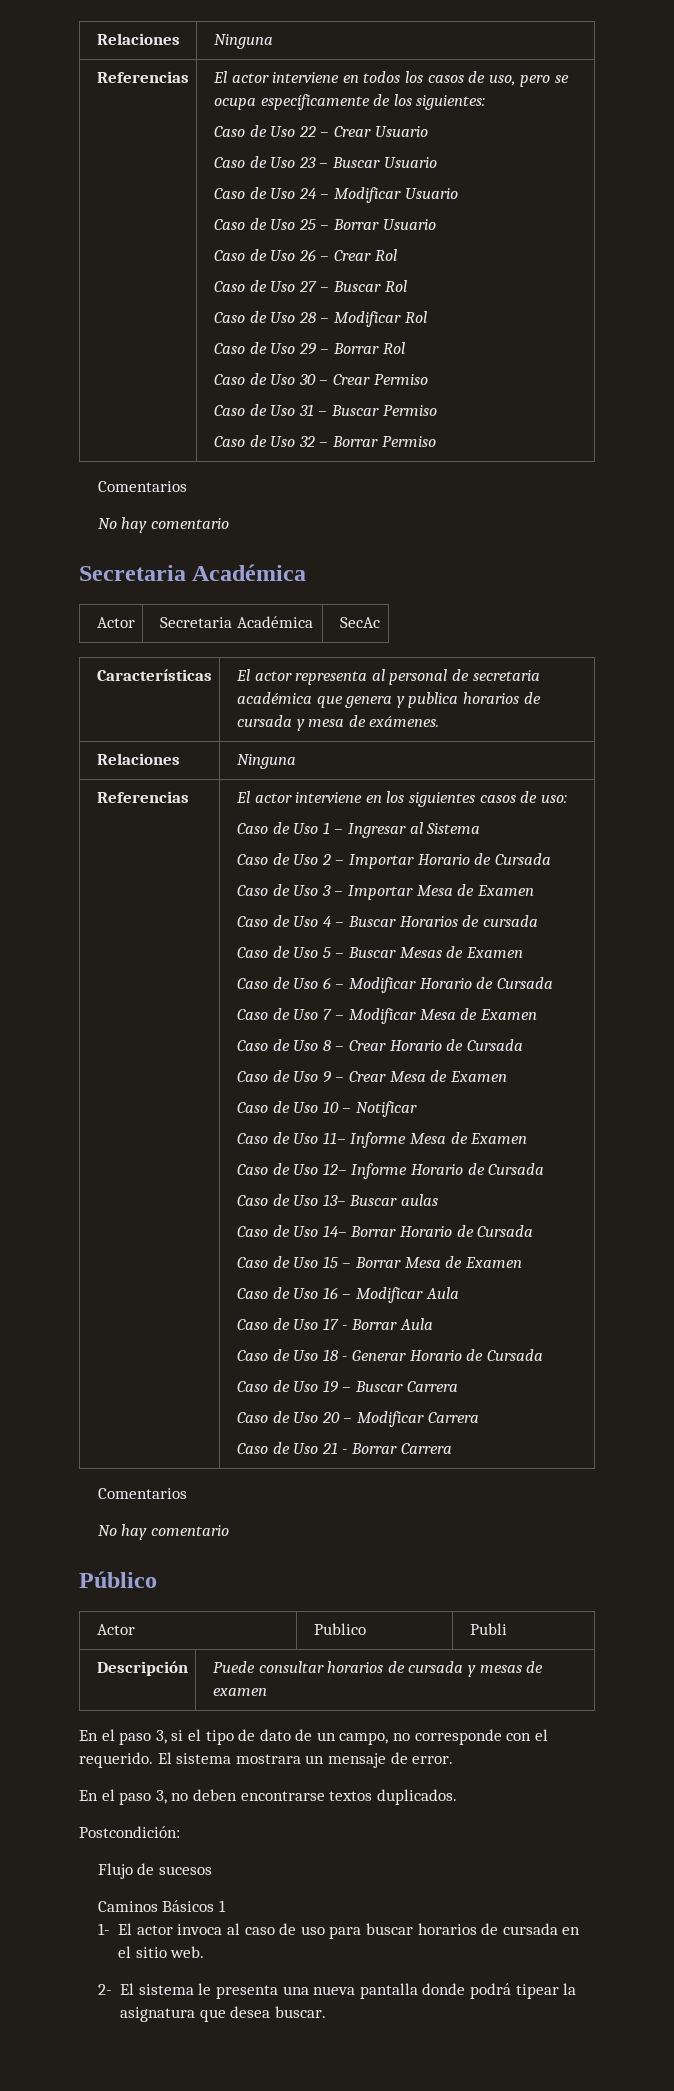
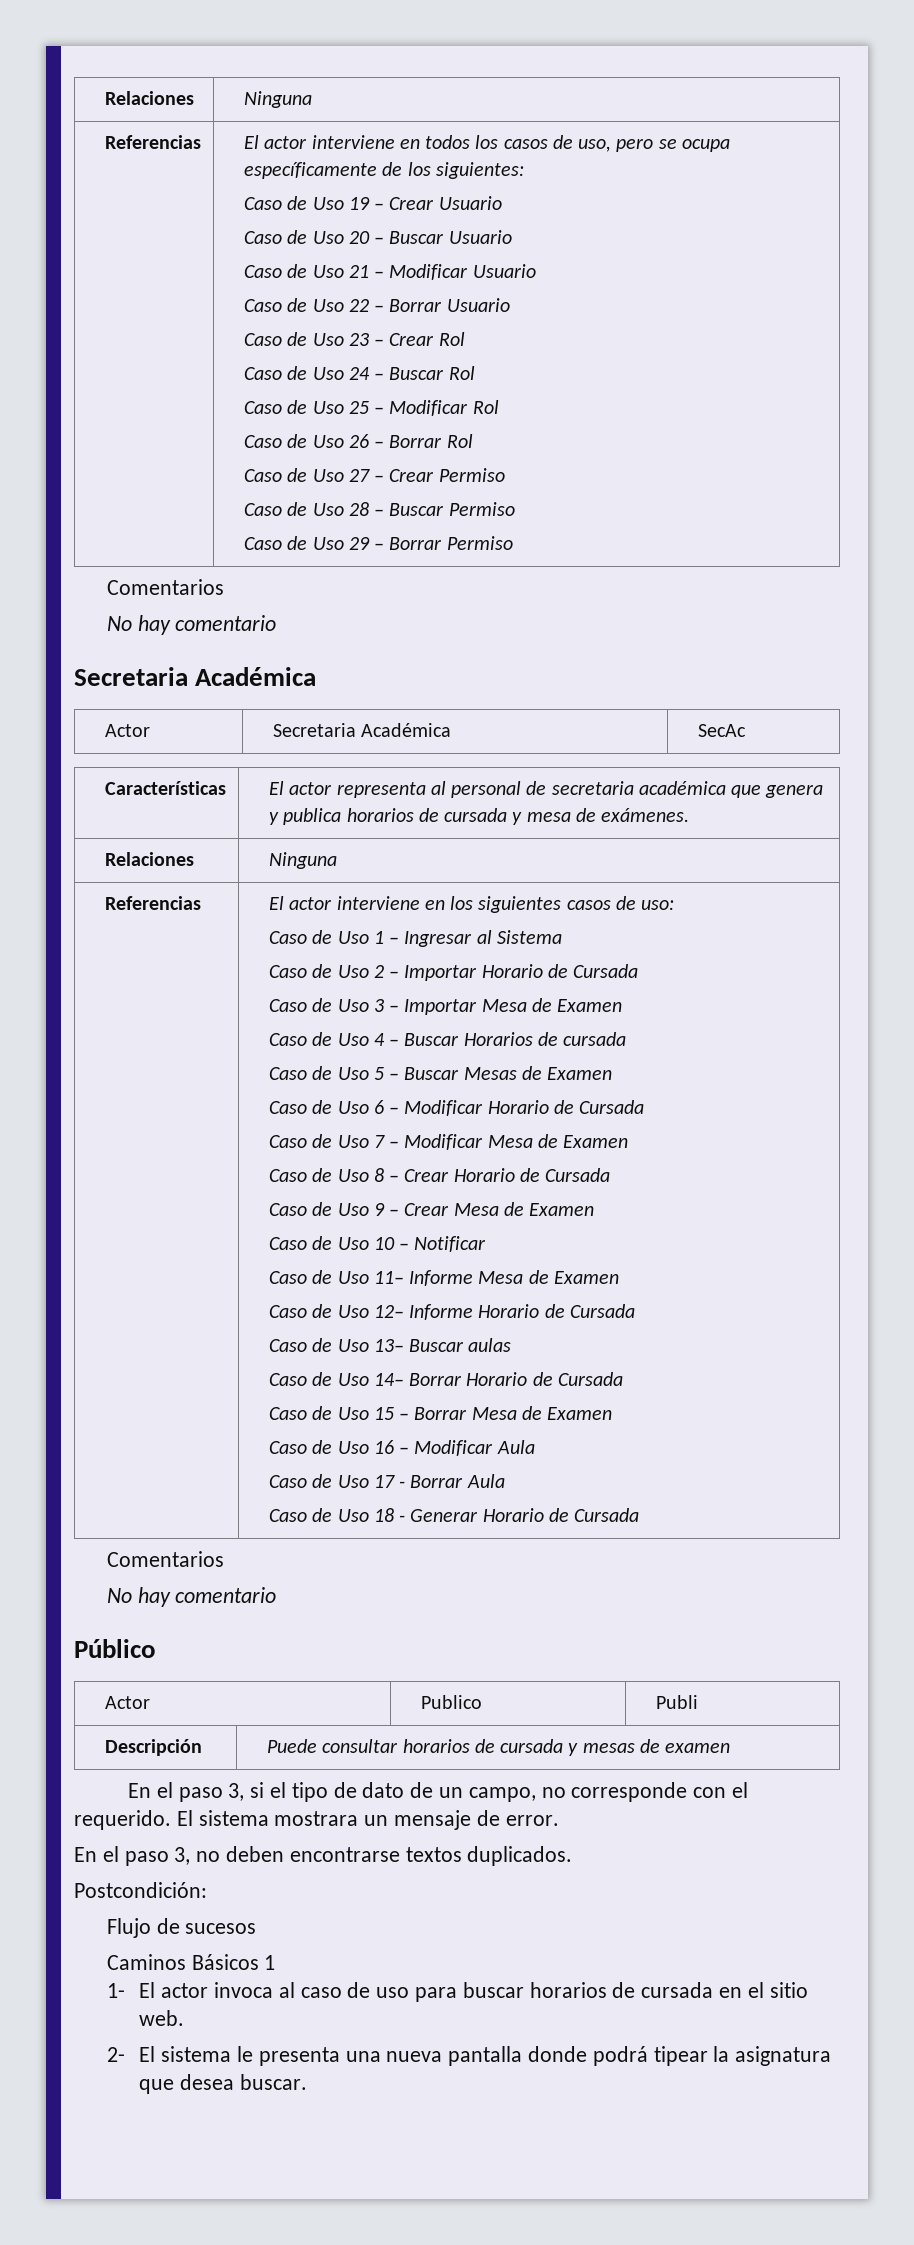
- Caso de Uso 22 – Crear Usuario
+ Caso de Uso 19 – Crear Usuario
- Caso de Uso 23 – Buscar Usuario
+ Caso de Uso 20 – Buscar Usuario
- Caso de Uso 24 – Modificar Usuario
+ Caso de Uso 21 – Modificar Usuario
- Caso de Uso 25 – Borrar Usuario
+ Caso de Uso 22 – Borrar Usuario
- Caso de Uso 26 – Crear Rol
+ Caso de Uso 23 – Crear Rol
- Caso de Uso 27 – Buscar Rol
+ Caso de Uso 24 – Buscar Rol
- Caso de Uso 28 – Modificar Rol
+ Caso de Uso 25 – Modificar Rol
- Caso de Uso 29 – Borrar Rol
+ Caso de Uso 26 – Borrar Rol
- Caso de Uso 30 – Crear Permiso
+ Caso de Uso 27 – Crear Permiso
- Caso de Uso 31 – Buscar Permiso
+ Caso de Uso 28 – Buscar Permiso
- Caso de Uso 32 – Borrar Permiso
+ Caso de Uso 29 – Borrar Permiso
- Caso de Uso 19 – Buscar Carrera
- Caso de Uso 20 – Modificar Carrera
- Caso de Uso 21 - Borrar Carrera

